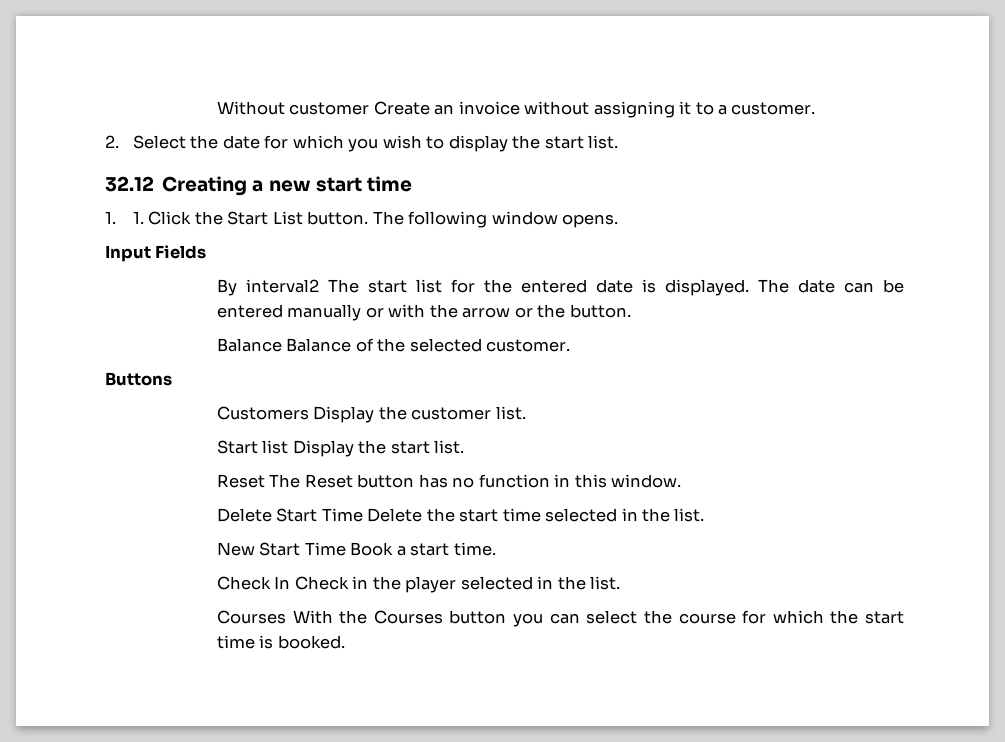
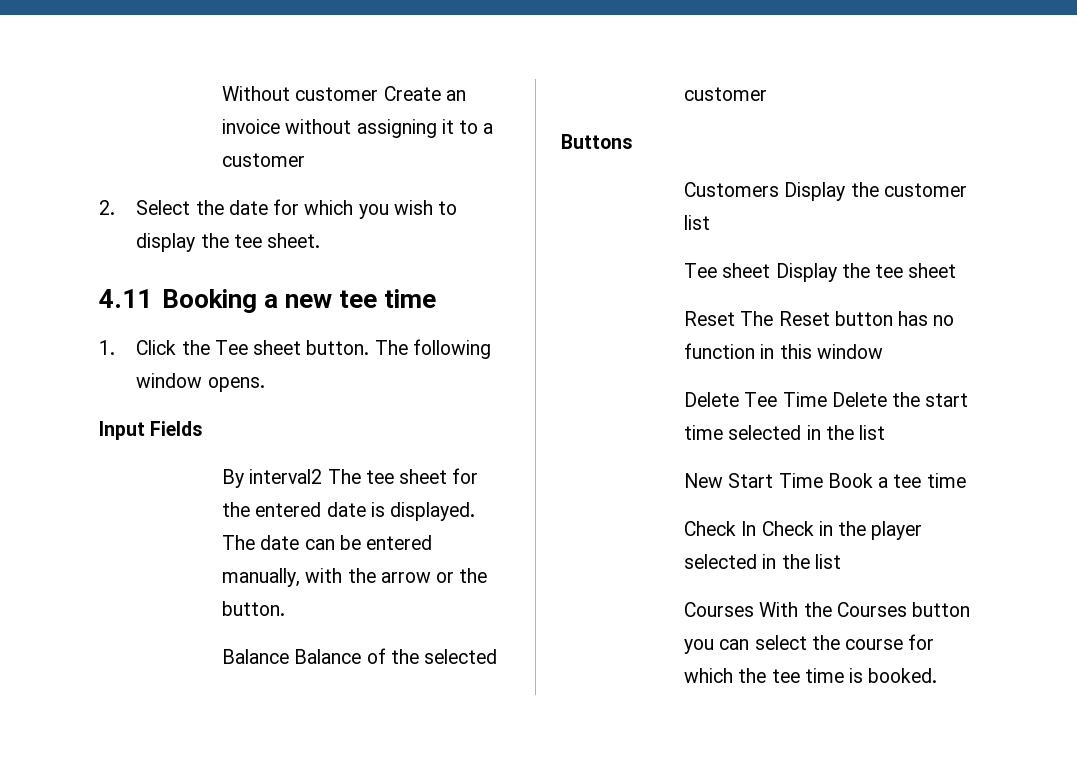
- Without customer Create an invoice without assigning it to a customer.
+ Without customer Create an invoice without assigning it to a customer
- 2. Select the date for which you wish to display the start list.
- 32.12 Creating a new start time
+ 2. Select the date for which you wish to display the tee sheet.
+ 4.11 Booking a new tee time
- 1. 1. Click the Start List button.
+ 1. Click the Tee sheet button.
- By interval2 The start list for the entered date is displayed.
+ By interval2 The tee sheet for the entered date is displayed.
- The date can be entered manually or with the arrow or the button.
+ The date can be entered manually, with the arrow or the button.
- Balance Balance of the selected customer.
+ Balance Balance of the selected customer
- Customers Display the customer list.
- Start list Display the start list.
+ Customers Display the customer list
+ Tee sheet Display the tee sheet
- Reset The Reset button has no function in this window.
- Delete Start Time Delete the start time selected in the list.
+ Reset The Reset button has no function in this window
+ Delete Tee Time Delete the start time selected in the list
- New Start Time Book a start time.
+ New Start Time Book a tee time
- Check In Check in the player selected in the list.
+ Check In Check in the player selected in the list
- Courses With the Courses button you can select the course for which the start time is booked.
+ Courses With the Courses button you can select the course for which the tee time is booked.

